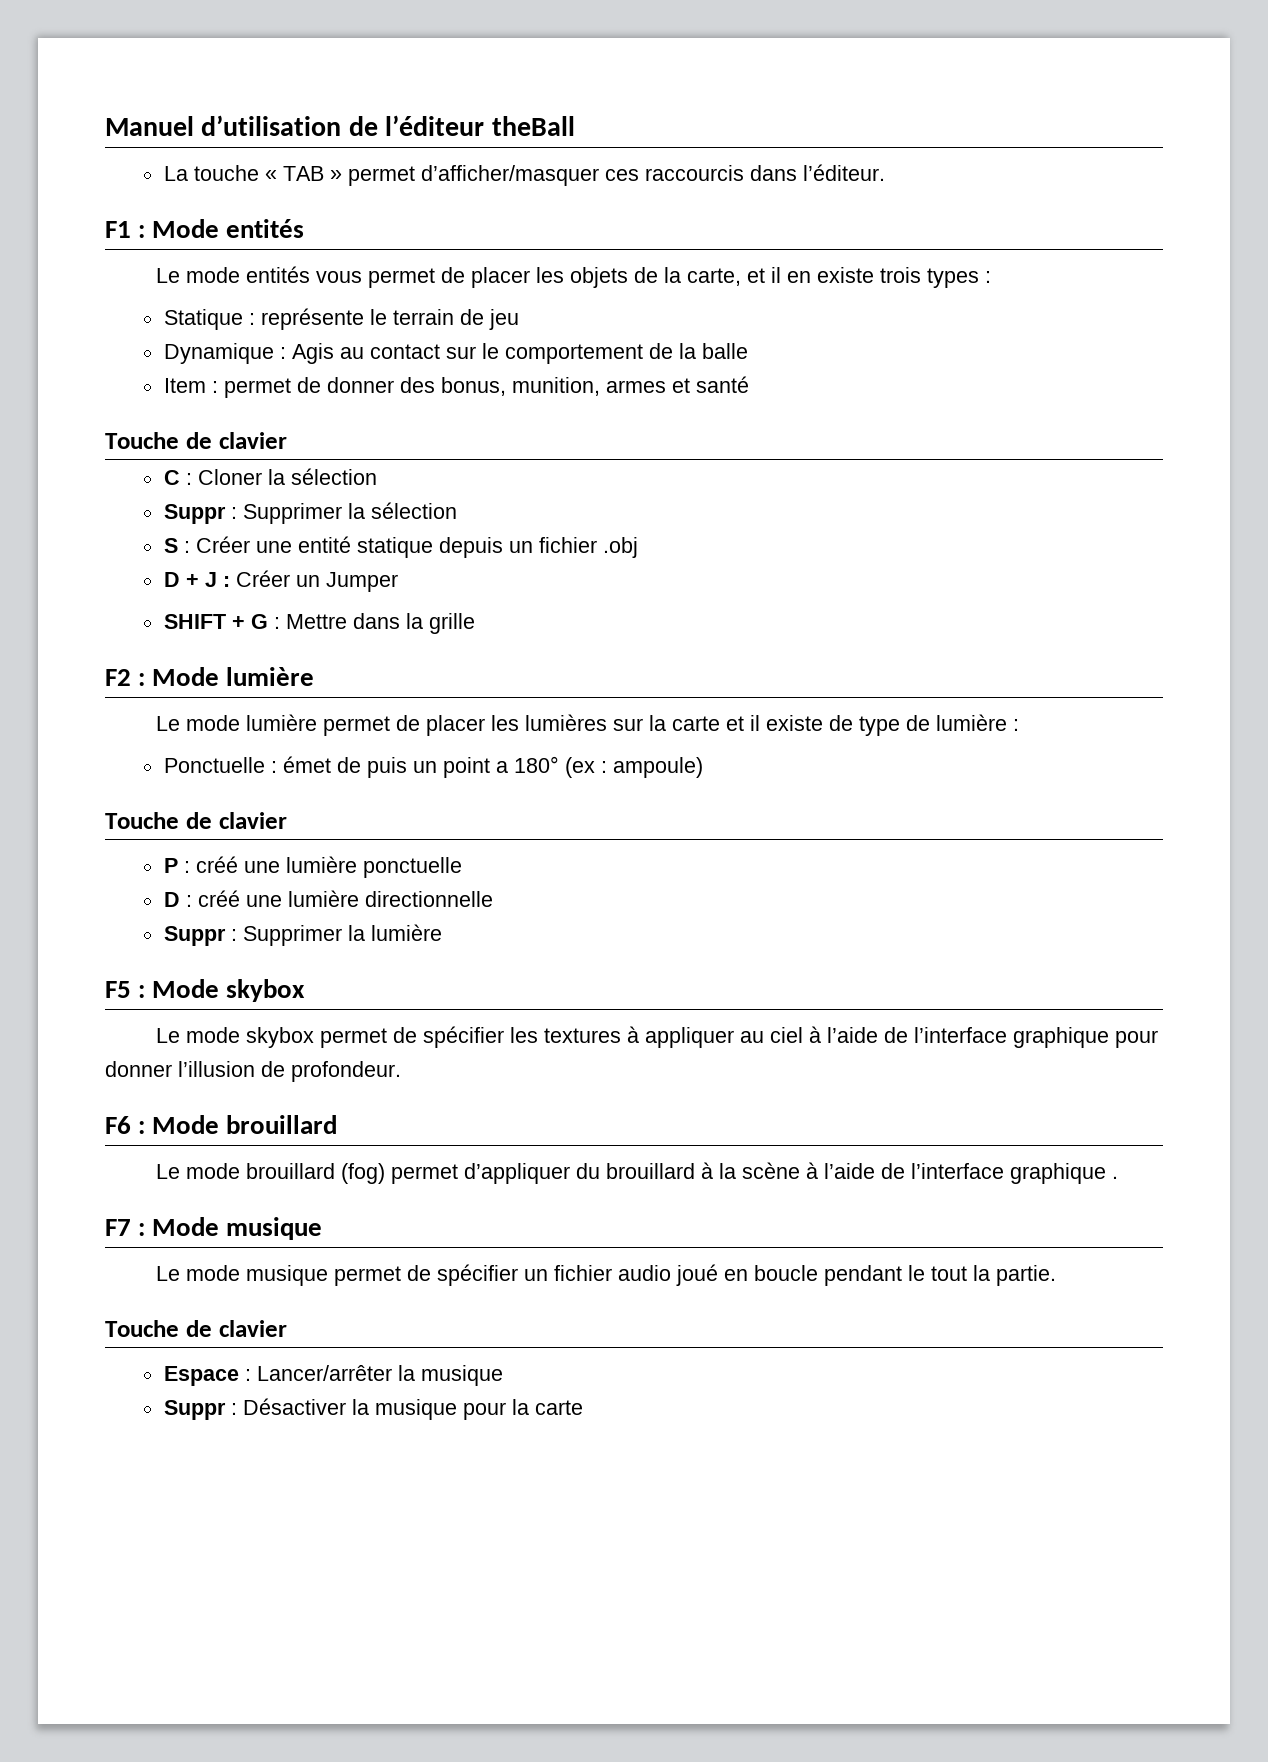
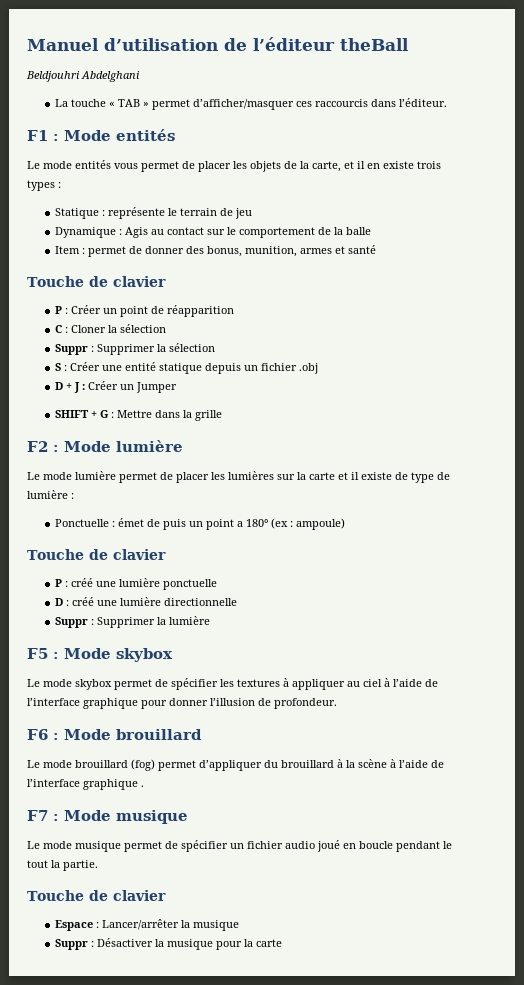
+ Beldjouhri Abdelghani
+ P : Créer un point de réapparition

